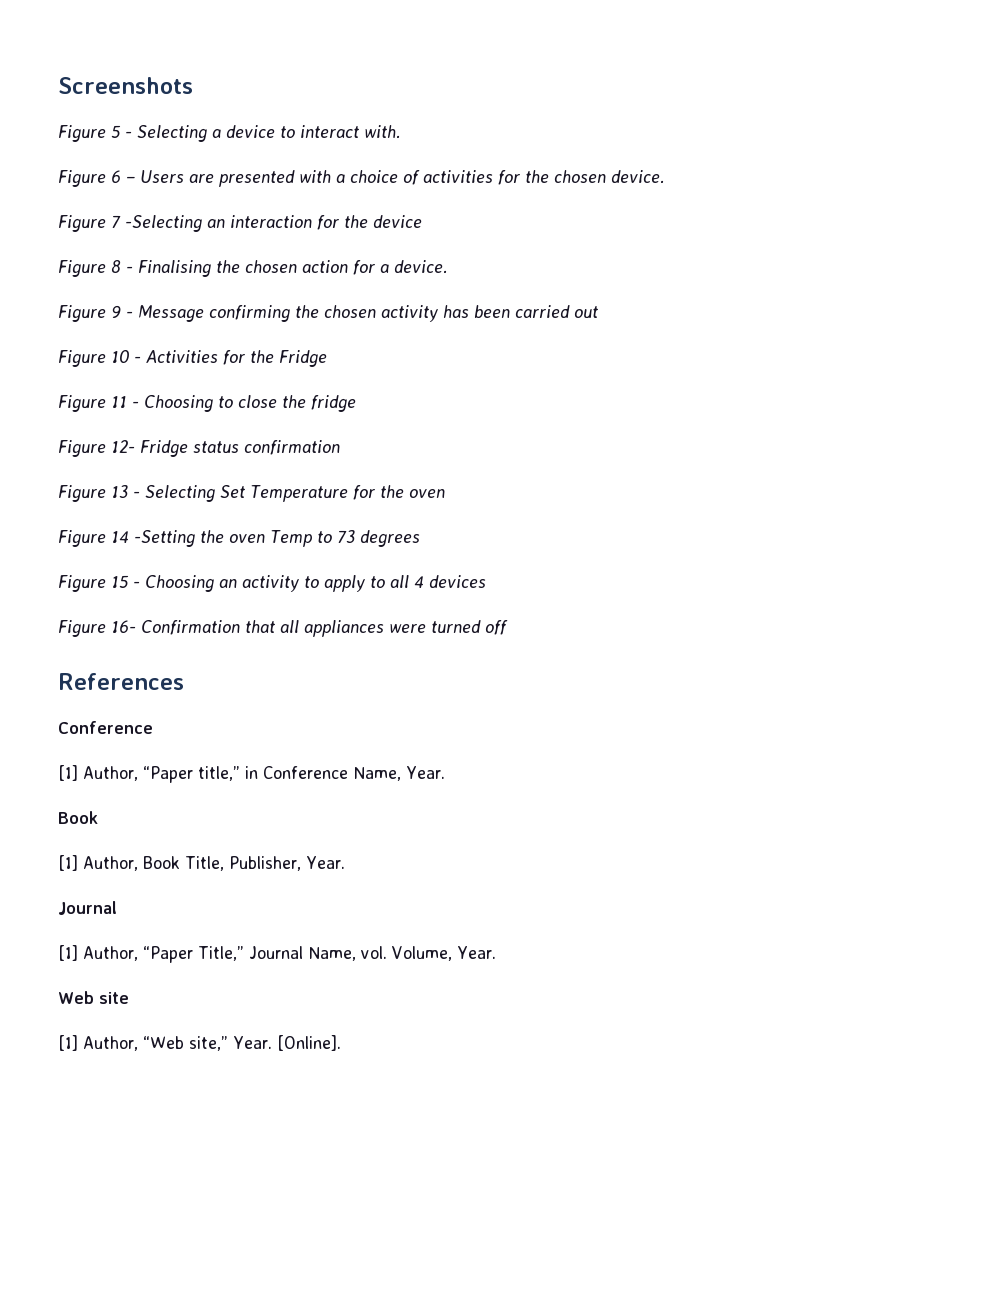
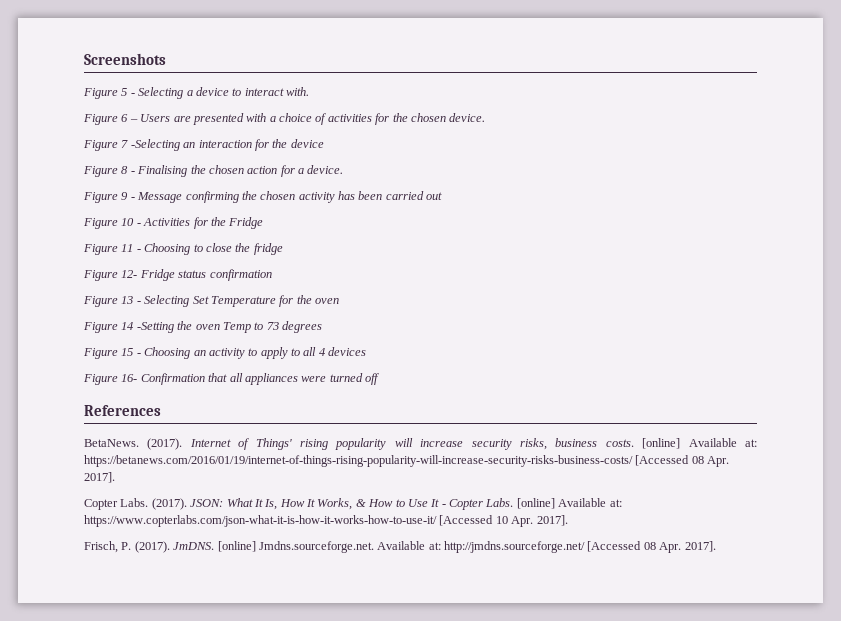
  References
- Conference
- [1] Author, “Paper title,” in Conference Name, Year.
- Book
- [1] Author, Book Title, Publisher, Year.
- Journal
- [1] Author, “Paper Title,” Journal Name, vol. Volume, Year.
- Web site
- [1] Author, “Web site,” Year. [Online].
+ BetaNews. (2017). Internet of Things' rising popularity will increase security risks, business costs. [online] Available at: https://betanews.com/2016/01/19/internet-of-things-rising-popularity-will-increase-security-risks-business-costs/ [Accessed 08 Apr. 2017].
+ Copter Labs. (2017). JSON: What It Is, How It Works, & How to Use It - Copter Labs. [online] Available at: https://www.copterlabs.com/json-what-it-is-how-it-works-how-to-use-it/ [Accessed 10 Apr. 2017].
+ Frisch, P. (2017). JmDNS. [online] Jmdns.sourceforge.net. Available at: http://jmdns.sourceforge.net/ [Accessed 08 Apr. 2017].

